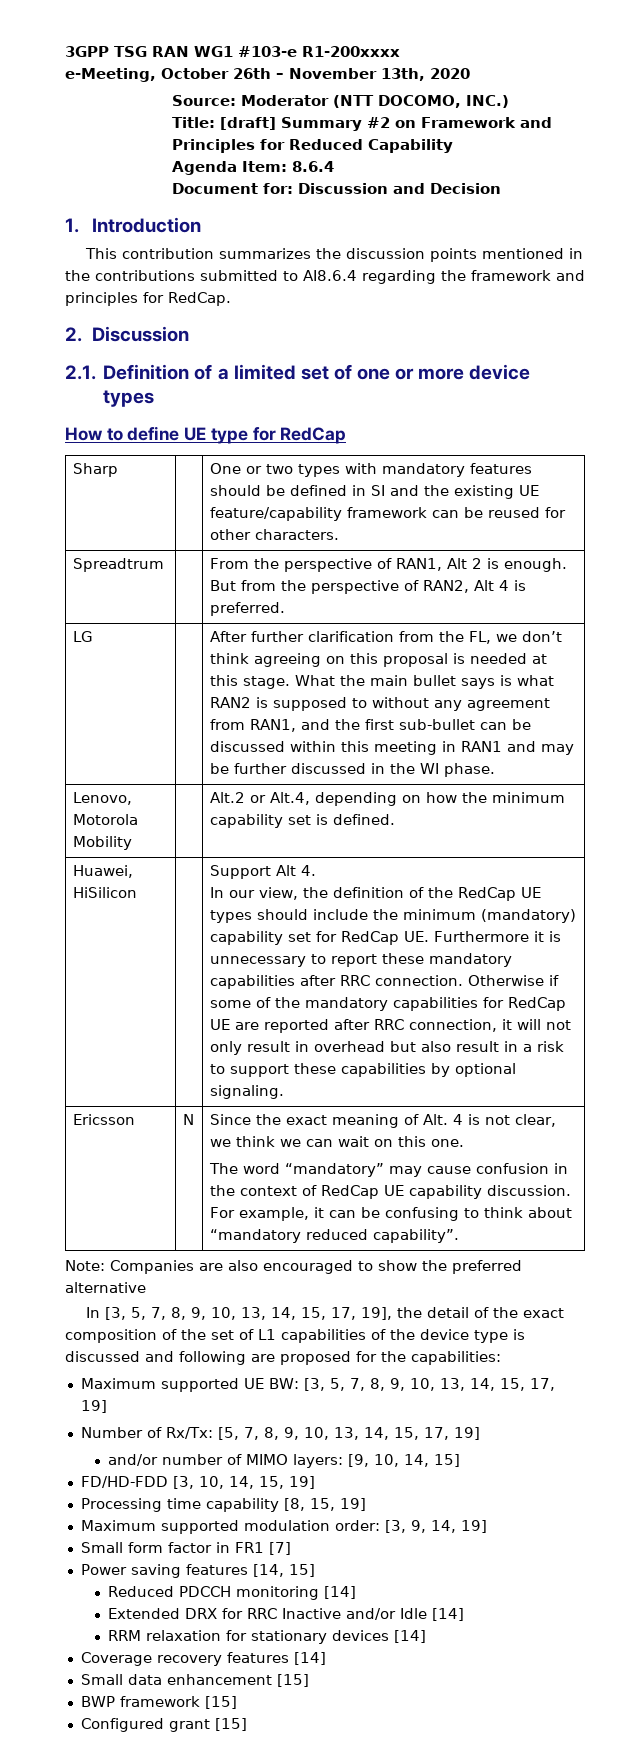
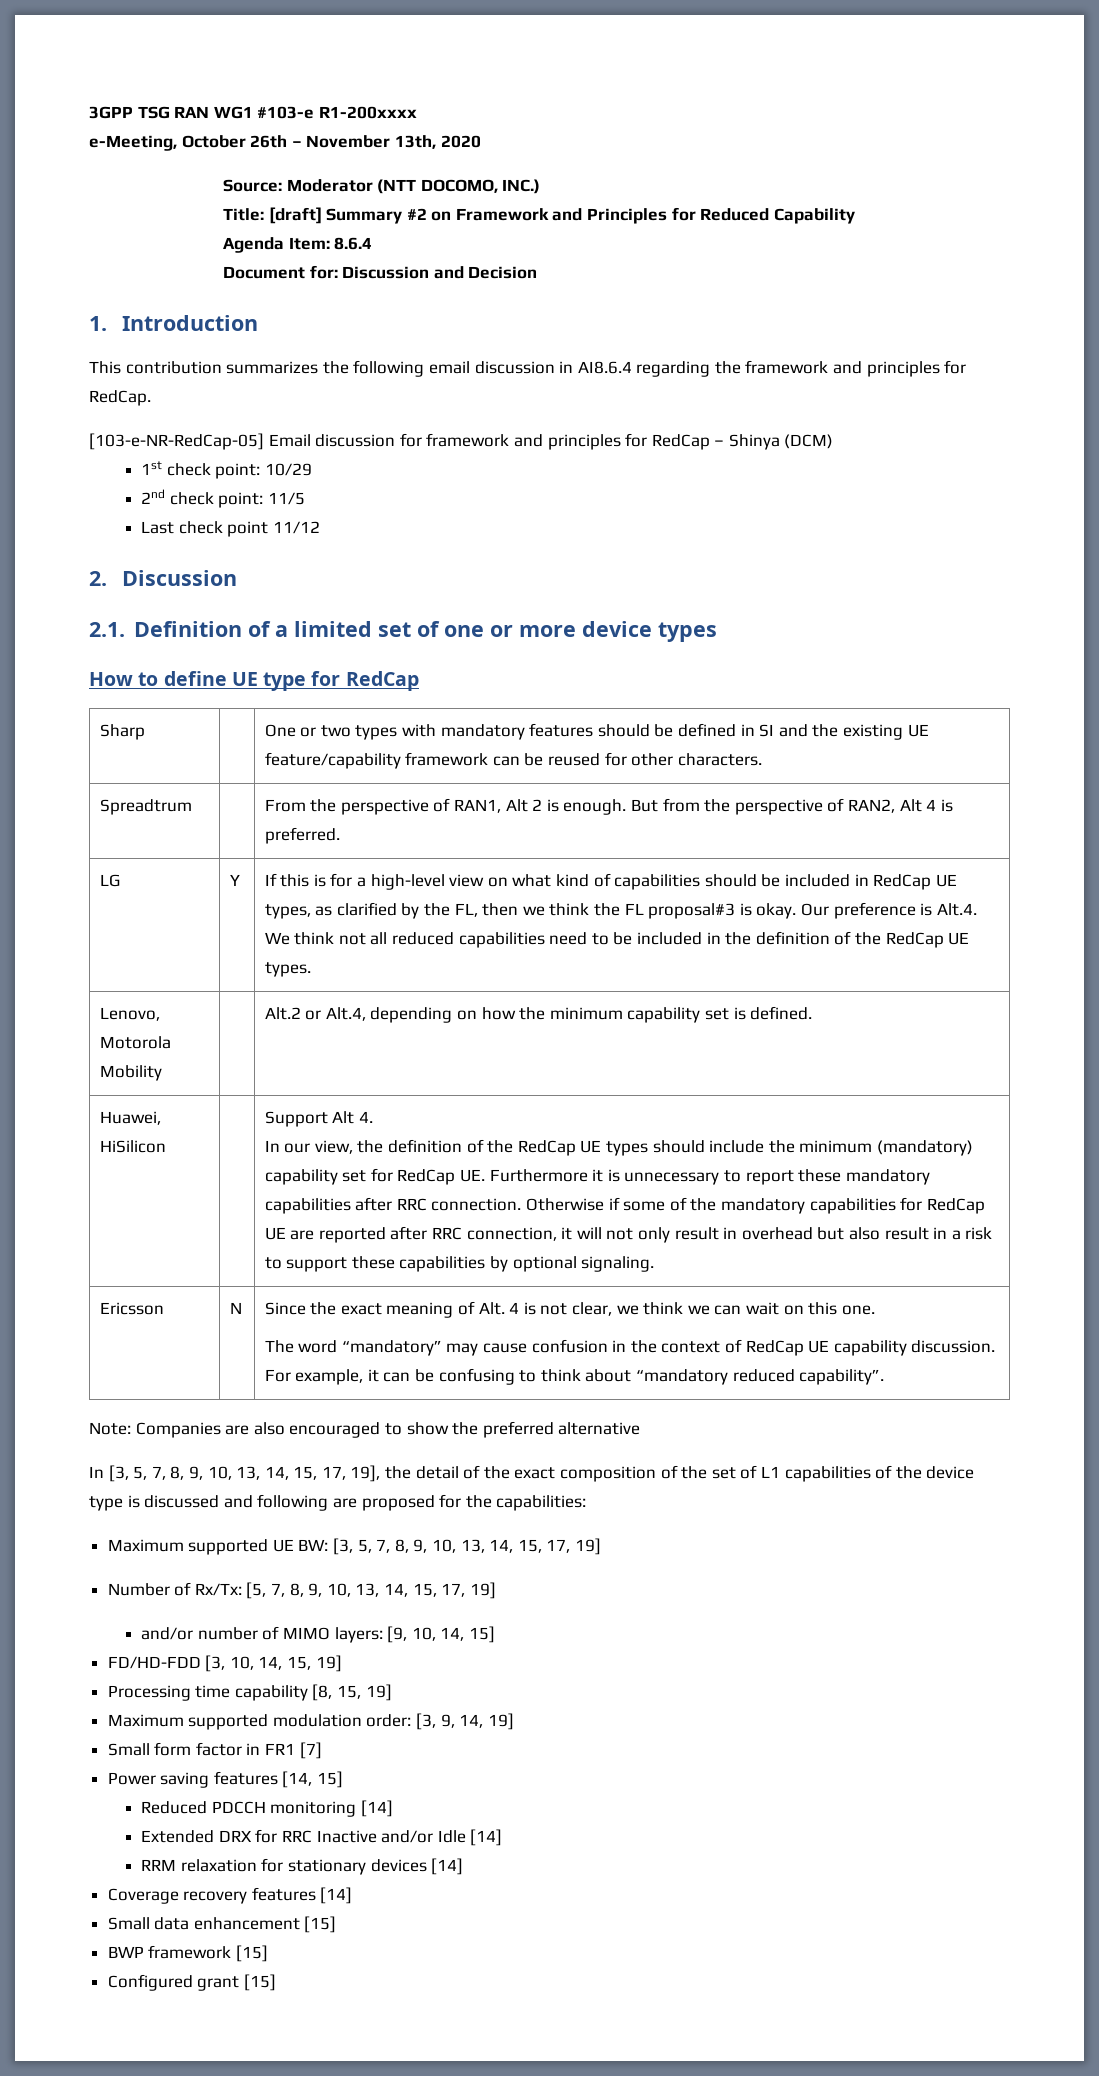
- This contribution summarizes the discussion points mentioned in the contributions submitted to AI8.6.4 regarding the framework and principles for RedCap.
+ This contribution summarizes the following email discussion in AI8.6.4 regarding the framework and principles for RedCap.
+ [103-e-NR-RedCap-05] Email discussion for framework and principles for RedCap – Shinya (DCM)
+ 1st check point: 10/29
+ 2nd check point: 11/5
+ Last check point 11/12
- After further clarification from the FL, we don’t think agreeing on this proposal is needed at this stage. What the main bullet says is what RAN2 is supposed to without any agreement from RAN1, and the first sub-bullet can be discussed within this meeting in RAN1 and may be further discussed in the WI phase.
+ Y | If this is for a high-level view on what kind of capabilities should be included in RedCap UE types, as clarified by the FL, then we think the FL proposal#3 is okay. Our preference is Alt.4. We think not all reduced capabilities need to be included in the definition of the RedCap UE types.

